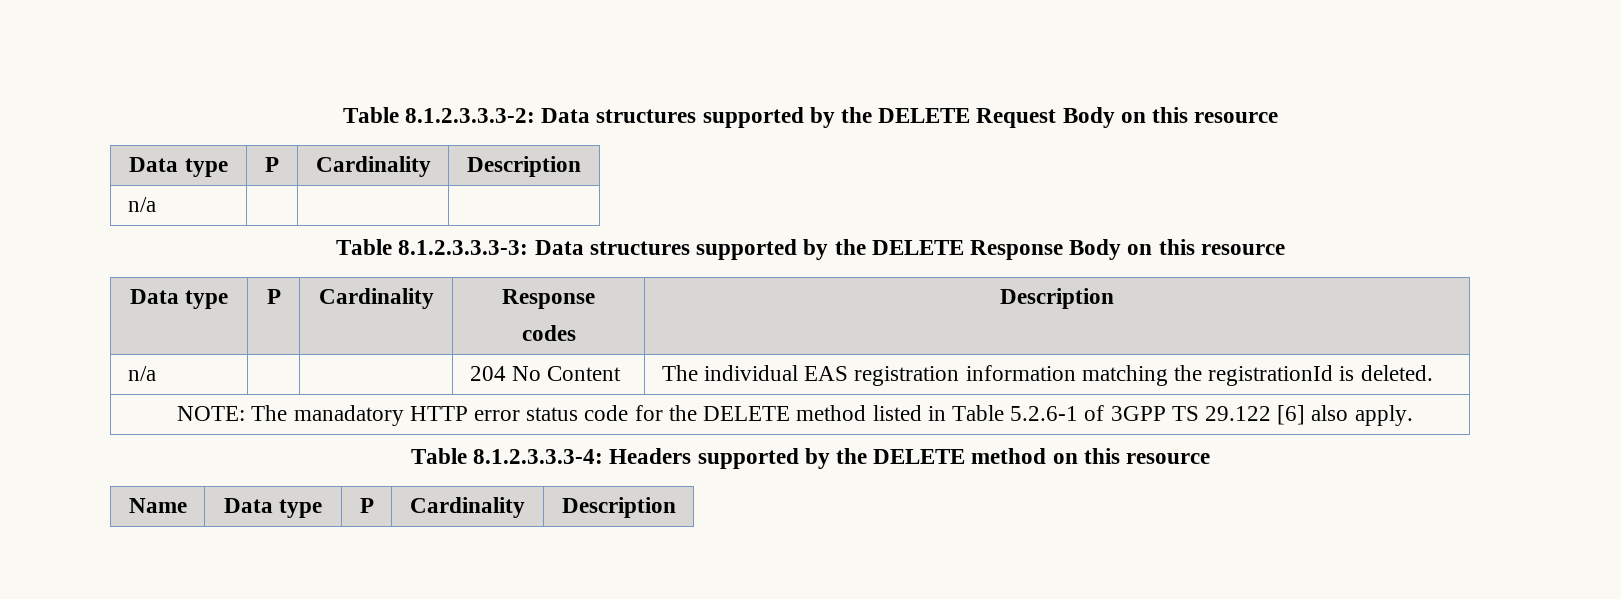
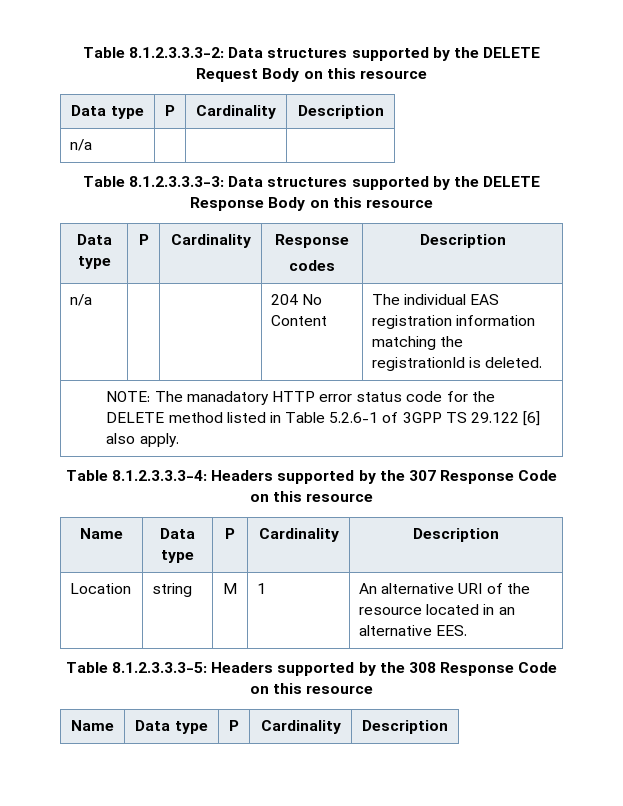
- Table 8.1.2.3.3.3-4: Headers supported by the DELETE method on this resource
+ Table 8.1.2.3.3.3-4: Headers supported by the 307 Response Code on this resource
+ Name | Data type | P | Cardinality | Description
+ Location | string | M | 1 | An alternative URI of the resource located in an alternative EES.
+ Table 8.1.2.3.3.3-5: Headers supported by the 308 Response Code on this resource

